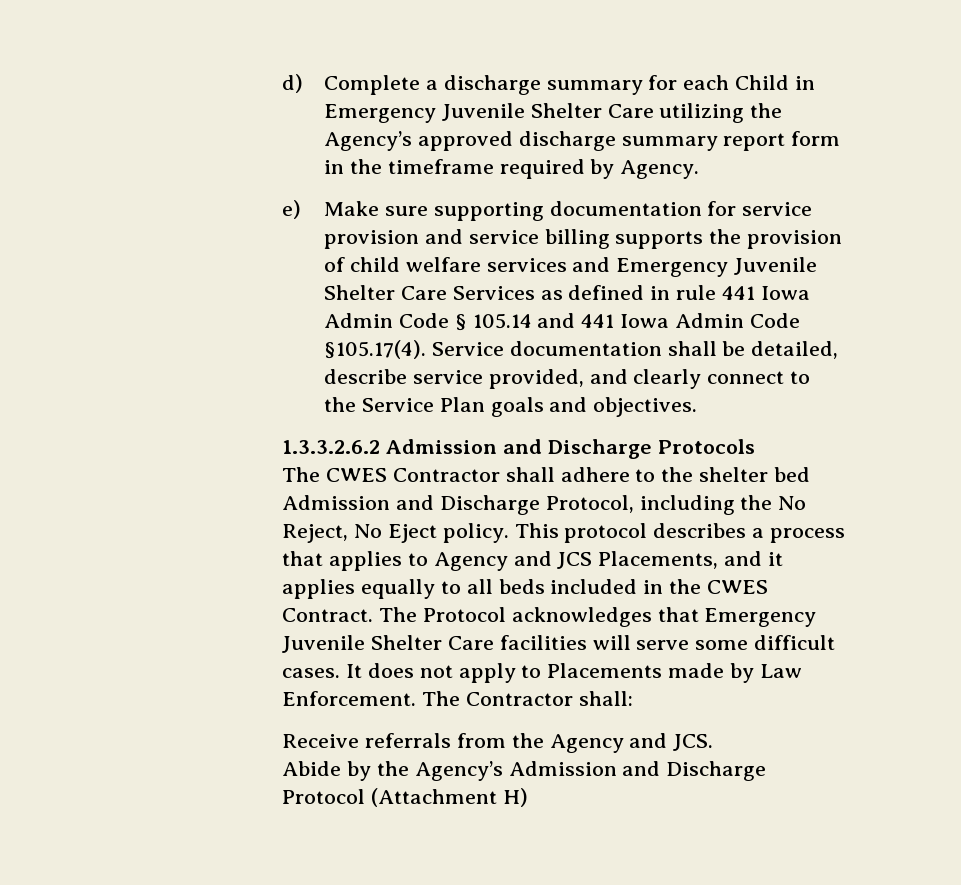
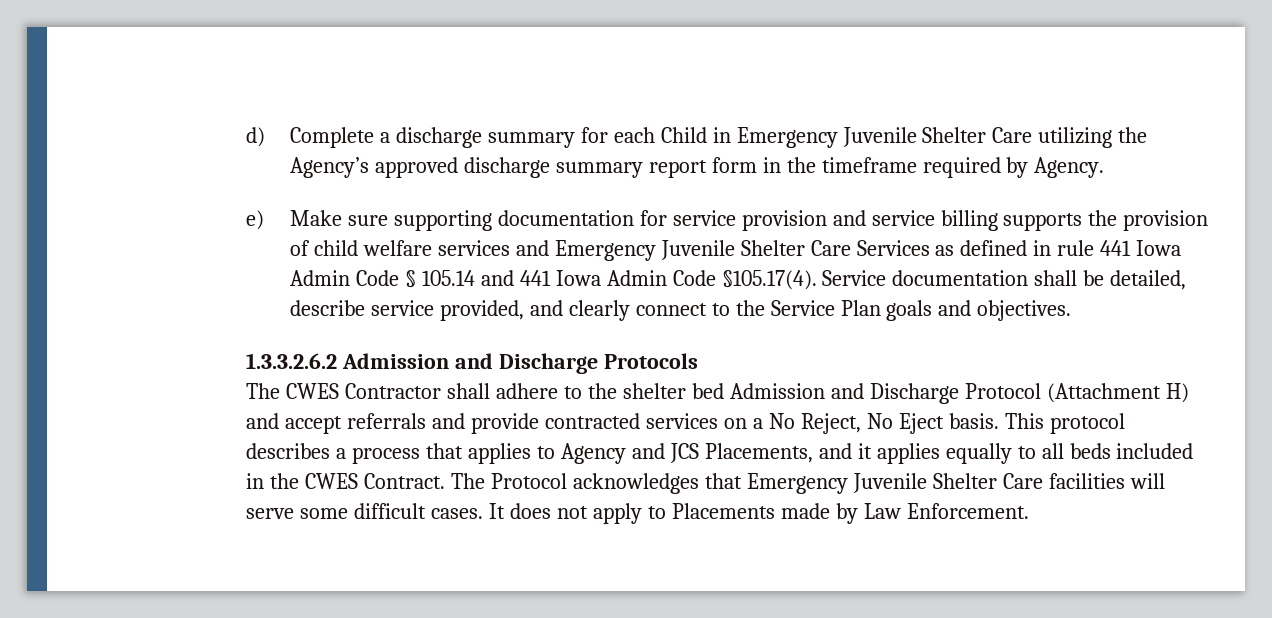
- The CWES Contractor shall adhere to the shelter bed Admission and Discharge Protocol, including the No Reject, No Eject policy.
+ The CWES Contractor shall adhere to the shelter bed Admission and Discharge Protocol (Attachment H) and accept referrals and provide contracted services on a No Reject, No Eject basis.
- The Contractor shall:
- Receive referrals from the Agency and JCS.
- Abide by the Agency’s Admission and Discharge Protocol (Attachment H)

